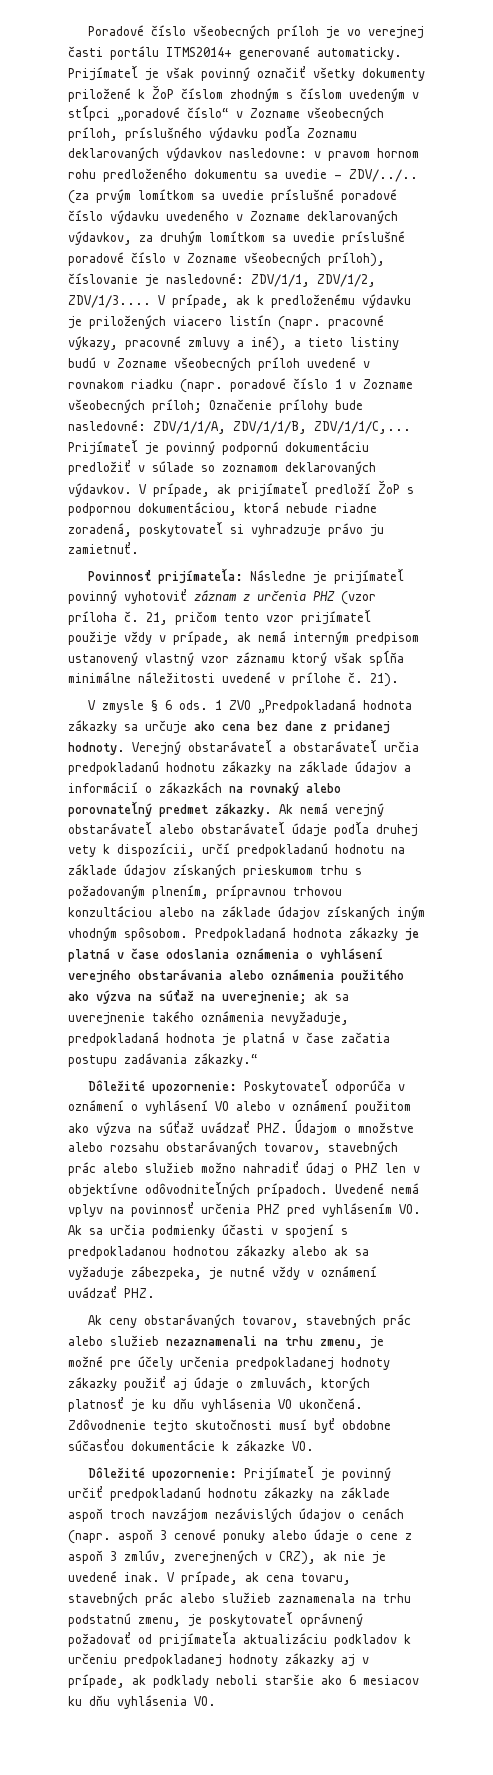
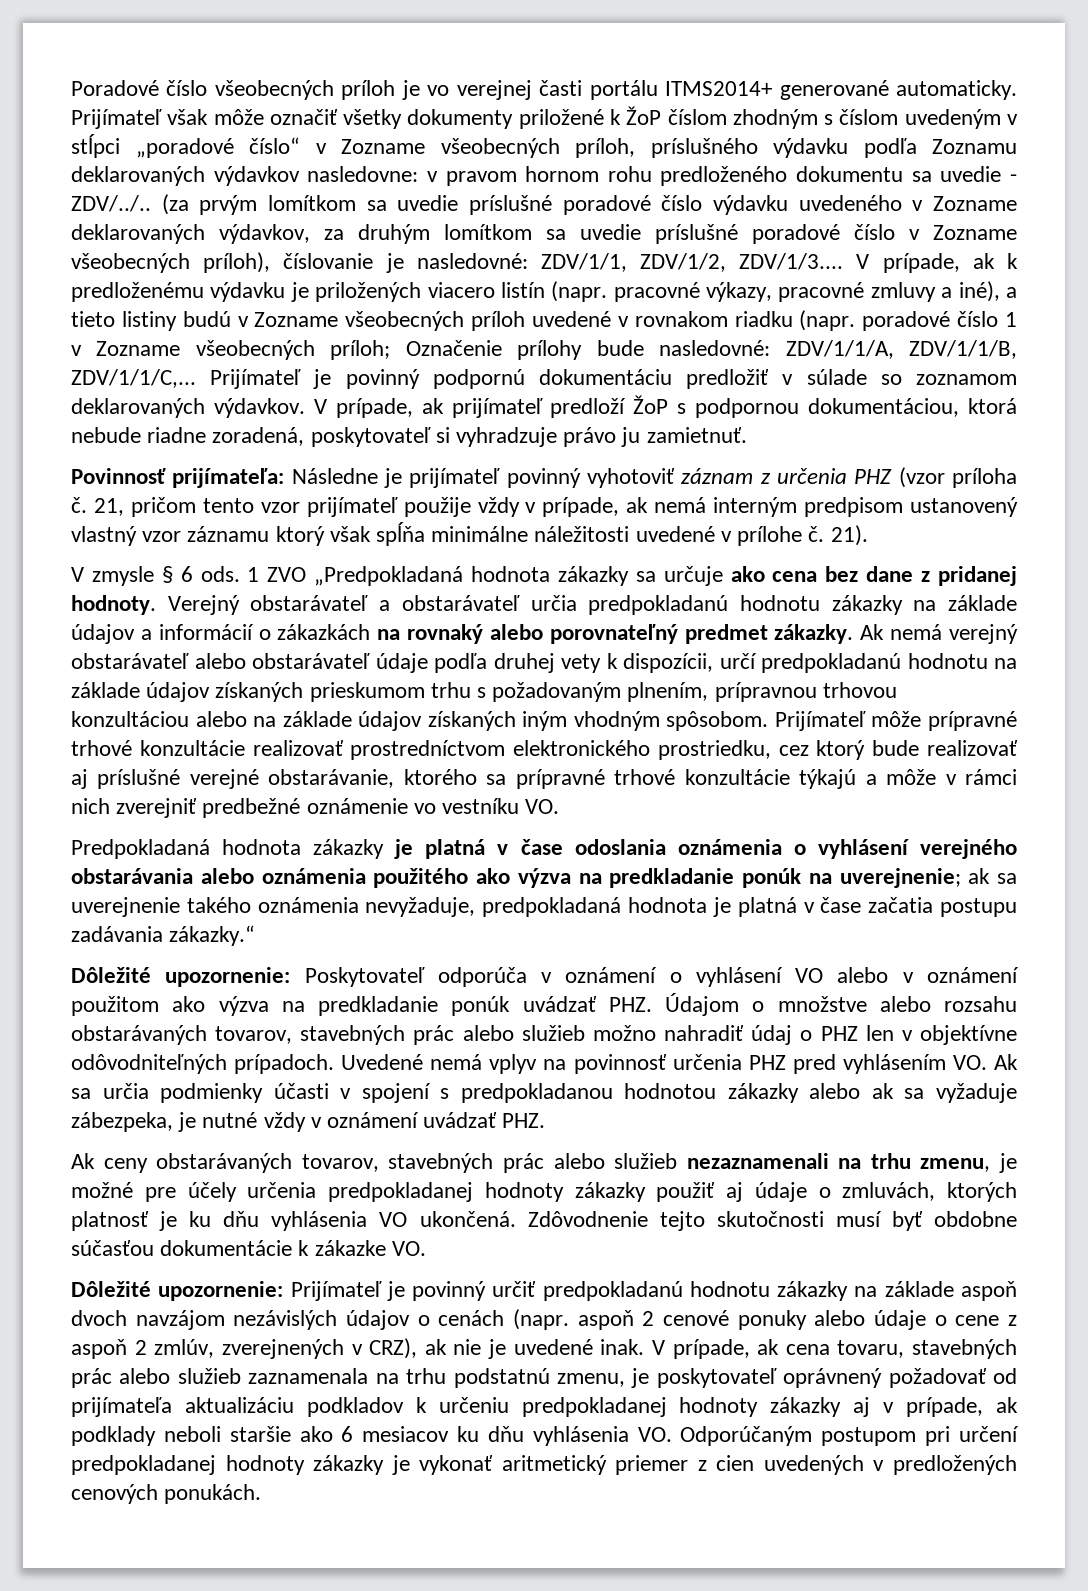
- Prijímateľ je však povinný označiť všetky dokumenty priložené k ŽoP číslom zhodným s číslom uvedeným v stĺpci „poradové číslo“ v Zozname všeobecných príloh, príslušného výdavku podľa Zoznamu deklarovaných výdavkov nasledovne: v pravom hornom rohu predloženého dokumentu sa uvedie - ZDV/../..
+ Prijímateľ však môže označiť všetky dokumenty priložené k ŽoP číslom zhodným s číslom uvedeným v stĺpci „poradové číslo“ v Zozname všeobecných príloh, príslušného výdavku podľa Zoznamu deklarovaných výdavkov nasledovne: v pravom hornom rohu predloženého dokumentu sa uvedie - ZDV/../..
- Ak nemá verejný obstarávateľ alebo obstarávateľ údaje podľa druhej vety k dispozícii, určí predpokladanú hodnotu na základe údajov získaných prieskumom trhu s požadovaným plnením, prípravnou trhovou konzultáciou alebo na základe údajov získaných iným vhodným spôsobom. Predpokladaná hodnota zákazky je platná v čase odoslania oznámenia o vyhlásení verejného obstarávania alebo oznámenia použitého ako výzva na súťaž na uverejnenie;
+ Ak nemá verejný obstarávateľ alebo obstarávateľ údaje podľa druhej vety k dispozícii, určí predpokladanú hodnotu na základe údajov získaných prieskumom trhu s požadovaným plnením, prípravnou trhovou konzultáciou alebo na základe údajov získaných iným vhodným spôsobom. Prijímateľ môže prípravné trhové konzultácie realizovať prostredníctvom elektronického prostriedku, cez ktorý bude realizovať aj príslušné verejné obstarávanie, ktorého sa prípravné trhové konzultácie týkajú a môže v rámci nich zverejniť predbežné oznámenie vo vestníku VO.
+ Predpokladaná hodnota zákazky je platná v čase odoslania oznámenia o vyhlásení verejného obstarávania alebo oznámenia použitého ako výzva na predkladanie ponúk na uverejnenie;
- Dôležité upozornenie: Poskytovateľ odporúča v oznámení o vyhlásení VO alebo v oznámení použitom ako výzva na súťaž uvádzať PHZ. Údajom o množstve alebo rozsahu obstarávaných tovarov, stavebných prác alebo služieb možno nahradiť údaj o PHZ len v objektívne odôvodniteľných prípadoch.
+ Dôležité upozornenie: Poskytovateľ odporúča v oznámení o vyhlásení VO alebo v oznámení použitom ako výzva na predkladanie ponúk uvádzať PHZ. Údajom o množstve alebo rozsahu obstarávaných tovarov, stavebných prác alebo služieb možno nahradiť údaj o PHZ len v objektívne odôvodniteľných prípadoch.
- Dôležité upozornenie: Prijímateľ je povinný určiť predpokladanú hodnotu zákazky na základe aspoň troch navzájom nezávislých údajov o cenách (napr. aspoň 3 cenové ponuky alebo údaje o cene z aspoň 3 zmlúv, zverejnených v CRZ), ak nie je uvedené inak.
+ Dôležité upozornenie: Prijímateľ je povinný určiť predpokladanú hodnotu zákazky na základe aspoň dvoch navzájom nezávislých údajov o cenách (napr. aspoň 2 cenové ponuky alebo údaje o cene z aspoň 2 zmlúv, zverejnených v CRZ), ak nie je uvedené inak.
- V prípade, ak cena tovaru, stavebných prác alebo služieb zaznamenala na trhu podstatnú zmenu, je poskytovateľ oprávnený požadovať od prijímateľa aktualizáciu podkladov k určeniu predpokladanej hodnoty zákazky aj v prípade, ak podklady neboli staršie ako 6 mesiacov ku dňu vyhlásenia VO.
+ V prípade, ak cena tovaru, stavebných prác alebo služieb zaznamenala na trhu podstatnú zmenu, je poskytovateľ oprávnený požadovať od prijímateľa aktualizáciu podkladov k určeniu predpokladanej hodnoty zákazky aj v prípade, ak podklady neboli staršie ako 6 mesiacov ku dňu vyhlásenia VO. Odporúčaným postupom pri určení predpokladanej hodnoty zákazky je vykonať aritmetický priemer z cien uvedených v predložených cenových ponukách.

